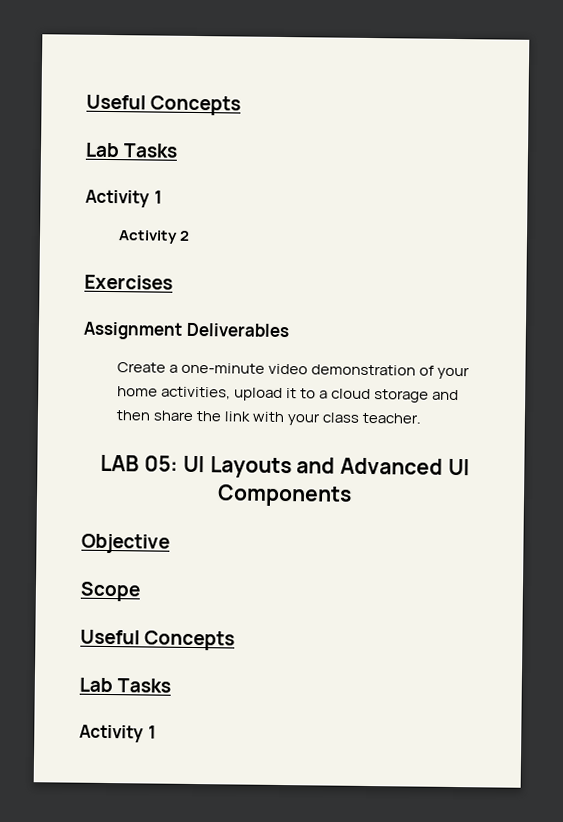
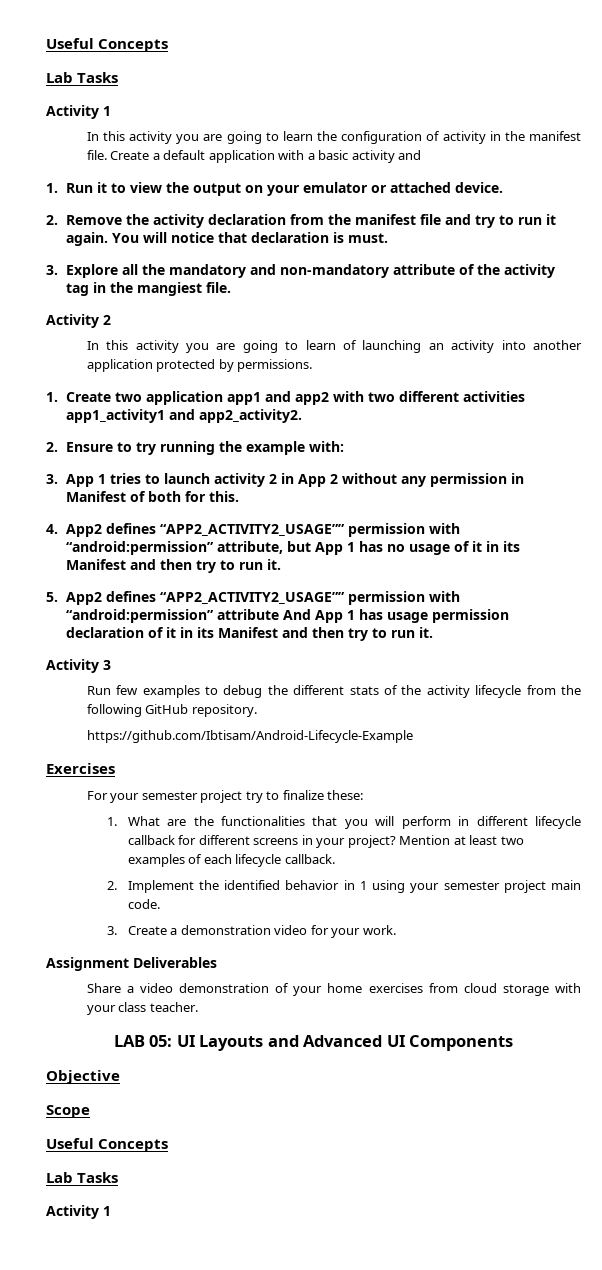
+ In this activity you are going to learn the configuration of activity in the manifest file. Create a default application with a basic activity and
+ 1. Run it to view the output on your emulator or attached device.
+ 2. Remove the activity declaration from the manifest file and try to run it again. You will notice that declaration is must.
+ 3. Explore all the mandatory and non-mandatory attribute of the activity tag in the mangiest file.
  Activity 2
+ In this activity you are going to learn of launching an activity into another application protected by permissions.
+ 1. Create two application app1 and app2 with two different activities app1_activity1 and app2_activity2.
+ 2. Ensure to try running the example with:
+ 3. App 1 tries to launch activity 2 in App 2 without any permission in Manifest of both for this.
+ 4. App2 defines “APP2_ACTIVITY2_USAGE”” permission with “android:permission” attribute, but App 1 has no usage of it in its Manifest and then try to run it.
+ 5. App2 defines “APP2_ACTIVITY2_USAGE”” permission with “android:permission” attribute And App 1 has usage permission declaration of it in its Manifest and then try to run it.
+ Activity 3
+ Run few examples to debug the different stats of the activity lifecycle from the following GitHub repository.
+ https://github.com/Ibtisam/Android-Lifecycle-Example
  Exercises
+ For your semester project try to finalize these:
+ 1. What are the functionalities that you will perform in different lifecycle callback for different screens in your project? Mention at least two examples of each lifecycle callback.
+ 2. Implement the identified behavior in 1 using your semester project main code.
+ 3. Create a demonstration video for your work.
- Create a one-minute video demonstration of your home activities, upload it to a cloud storage and then share the link with your class teacher.
+ Share a video demonstration of your home exercises from cloud storage with your class teacher.

